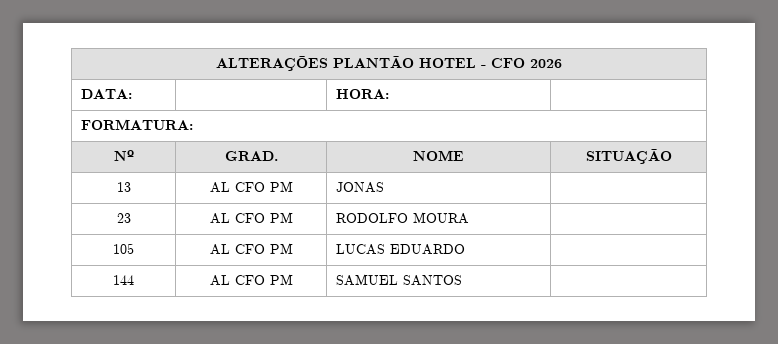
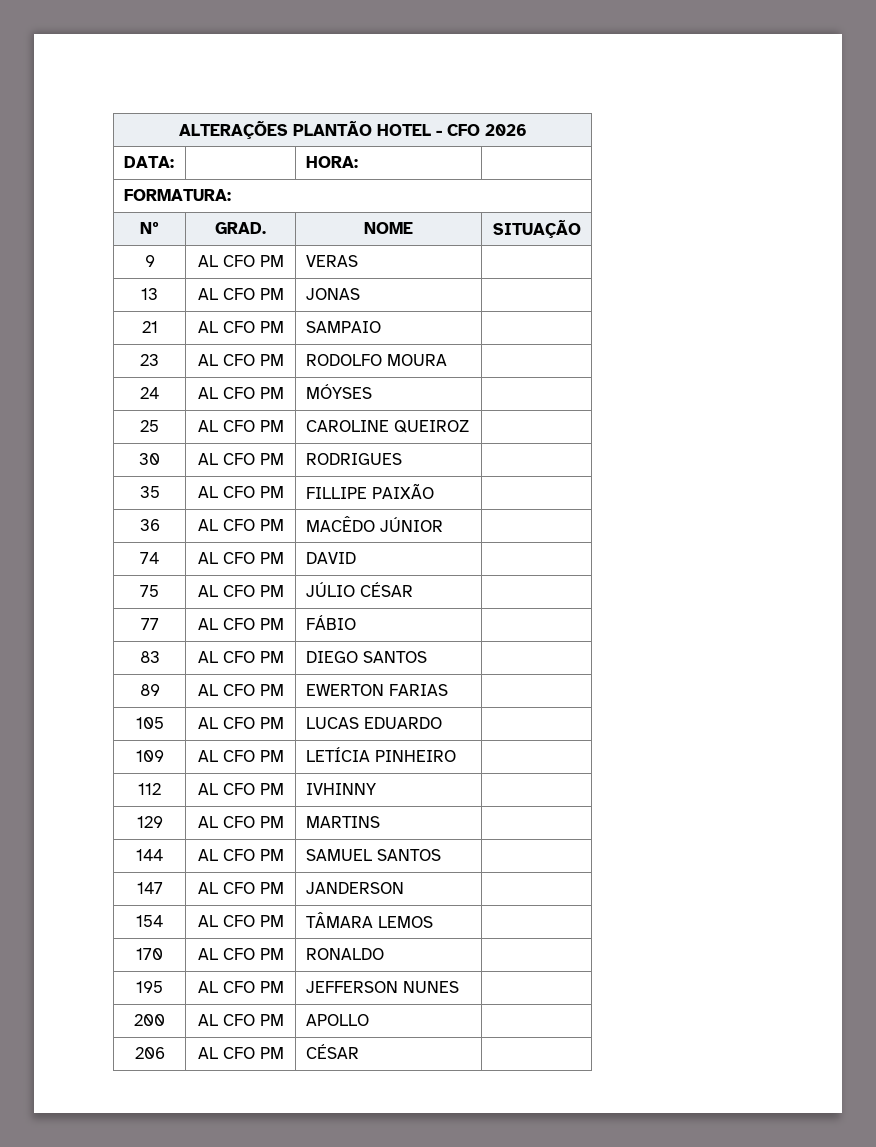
+ 9 | AL CFO PM | VERAS |
+ 21 | AL CFO PM | SAMPAIO |
+ 24 | AL CFO PM | MÓYSES |
+ 25 | AL CFO PM | CAROLINE QUEIROZ |
+ 30 | AL CFO PM | RODRIGUES |
+ 35 | AL CFO PM | FILLIPE PAIXÃO |
+ 36 | AL CFO PM | MACÊDO JÚNIOR |
+ 74 | AL CFO PM | DAVID |
+ 75 | AL CFO PM | JÚLIO CÉSAR |
+ 77 | AL CFO PM | FÁBIO |
+ 83 | AL CFO PM | DIEGO SANTOS |
+ 89 | AL CFO PM | EWERTON FARIAS |
+ 109 | AL CFO PM | LETÍCIA PINHEIRO |
+ 112 | AL CFO PM | IVHINNY |
+ 129 | AL CFO PM | MARTINS |
+ 147 | AL CFO PM | JANDERSON |
+ 154 | AL CFO PM | TÂMARA LEMOS |
+ 170 | AL CFO PM | RONALDO |
+ 195 | AL CFO PM | JEFFERSON NUNES |
+ 200 | AL CFO PM | APOLLO |
+ 206 | AL CFO PM | CÉSAR |

